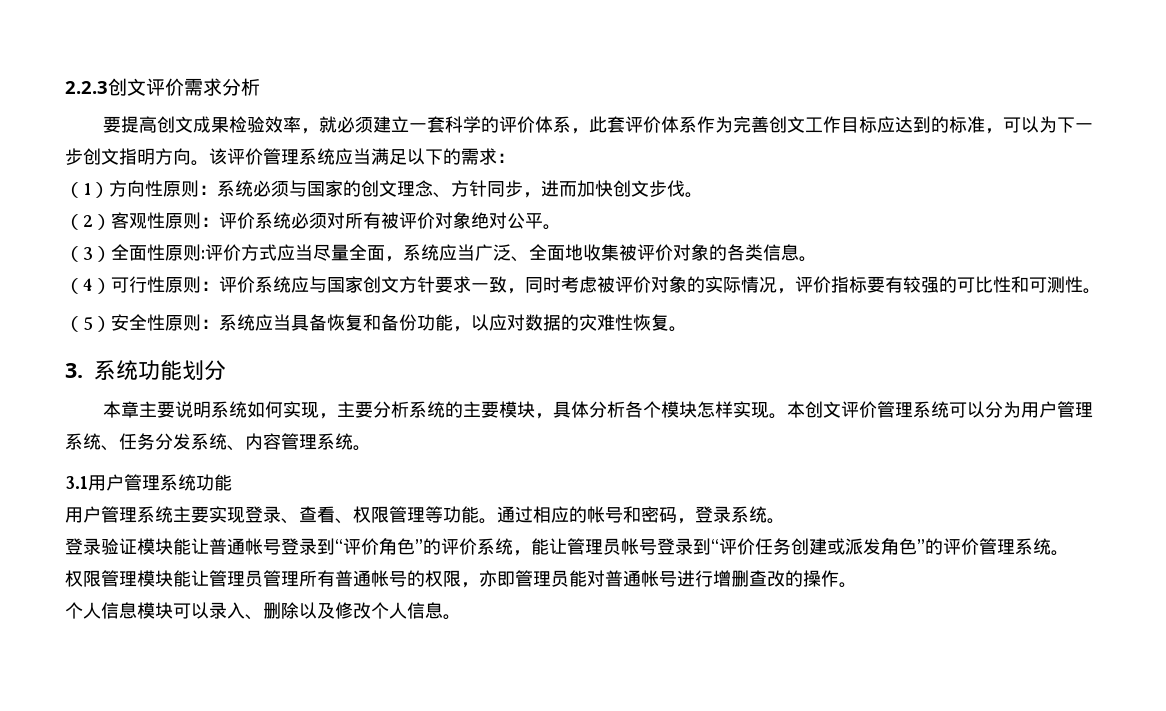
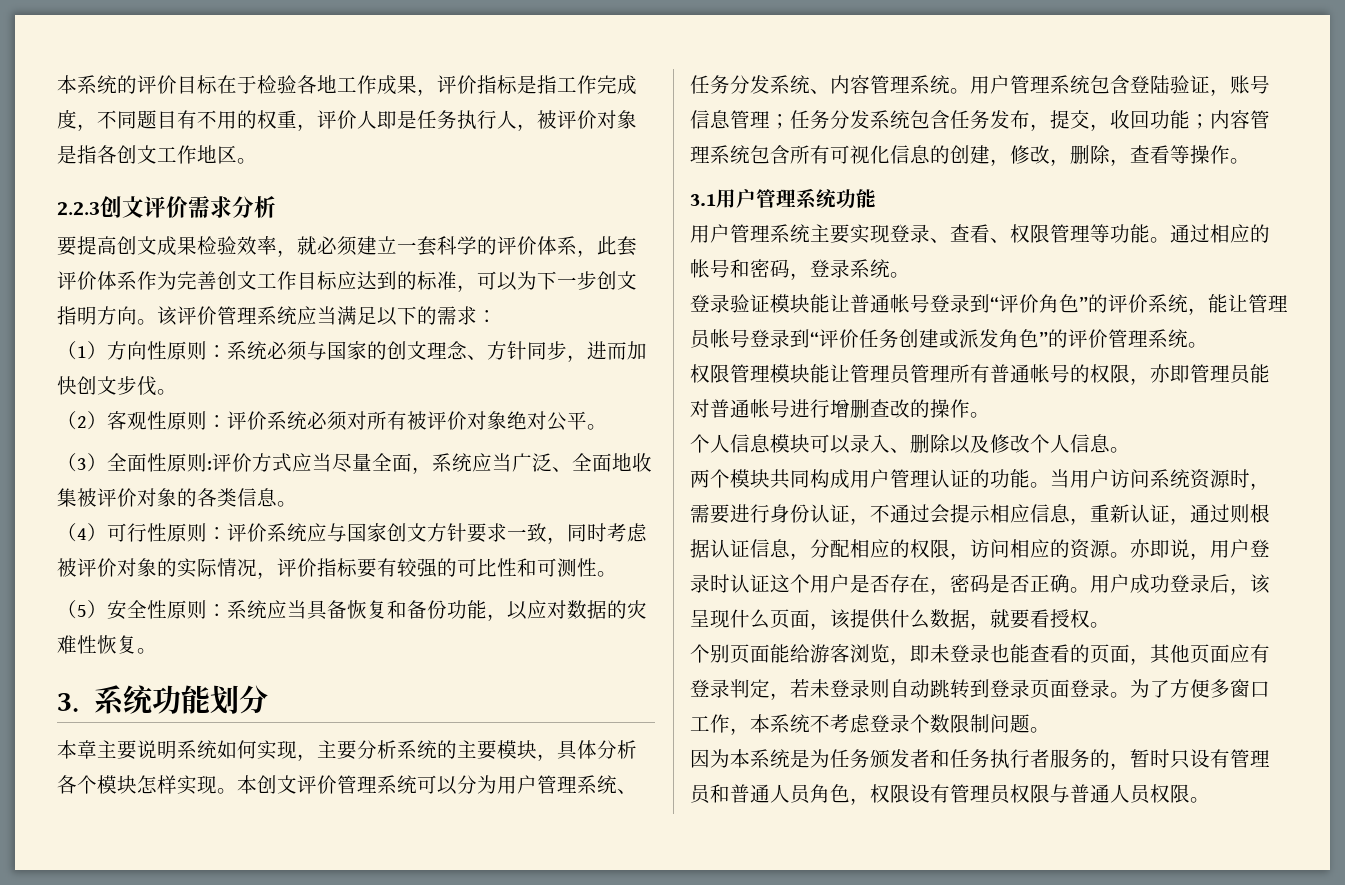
+ 本系统的评价目标在于检验各地工作成果，评价指标是指工作完成度，不同题目有不用的权重，评价人即是任务执行人，被评价对象是指各创文工作地区。
+ 用户管理系统包含登陆验证，账号信息管理；任务分发系统包含任务发布，提交，收回功能；内容管理系统包含所有可视化信息的创建，修改，删除，查看等操作。
+ 两个模块共同构成用户管理认证的功能。当用户访问系统资源时，需要进行身份认证，不通过会提示相应信息，重新认证，通过则根据认证信息，分配相应的权限，访问相应的资源。亦即说，用户登录时认证这个用户是否存在，密码是否正确。用户成功登录后，该呈现什么页面，该提供什么数据，就要看授权。
+ 个别页面能给游客浏览，即未登录也能查看的页面，其他页面应有登录判定，若未登录则自动跳转到登录页面登录。为了方便多窗口工作，本系统不考虑登录个数限制问题。
+ 因为本系统是为任务颁发者和任务执行者服务的，暂时只设有管理员和普通人员角色，权限设有管理员权限与普通人员权限。

